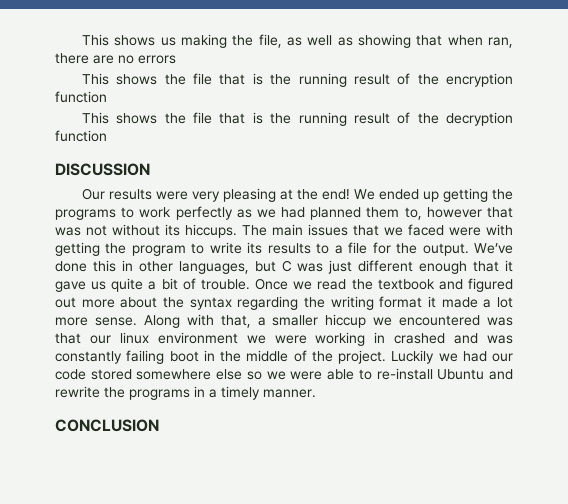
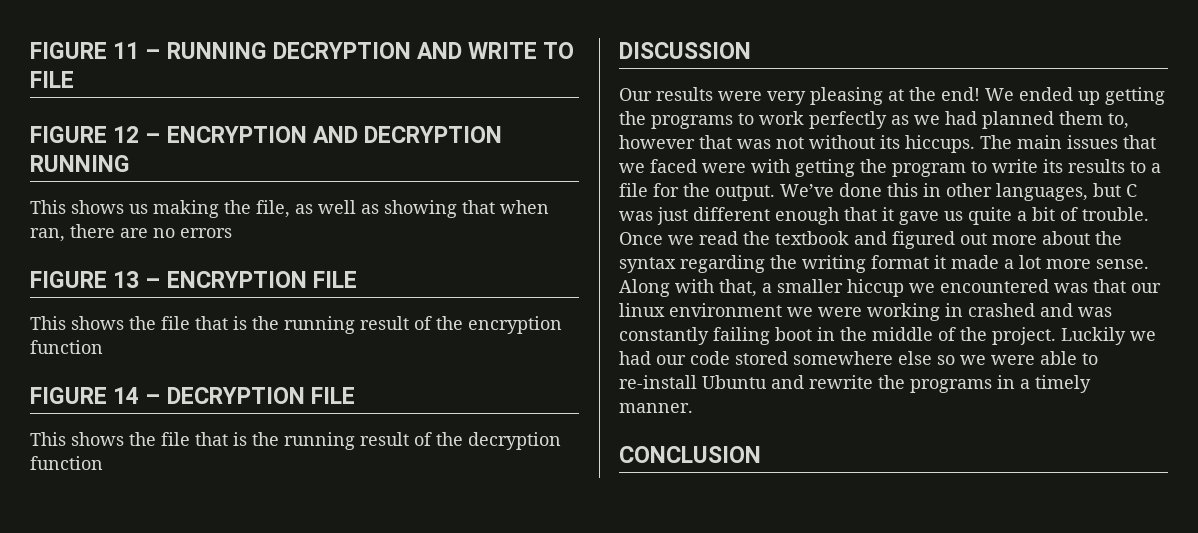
+ FIGURE 11 – RUNNING DECRYPTION AND WRITE TO FILE
+ FIGURE 12 – ENCRYPTION AND DECRYPTION RUNNING
+ FIGURE 13 – ENCRYPTION FILE
+ FIGURE 14 – DECRYPTION FILE

